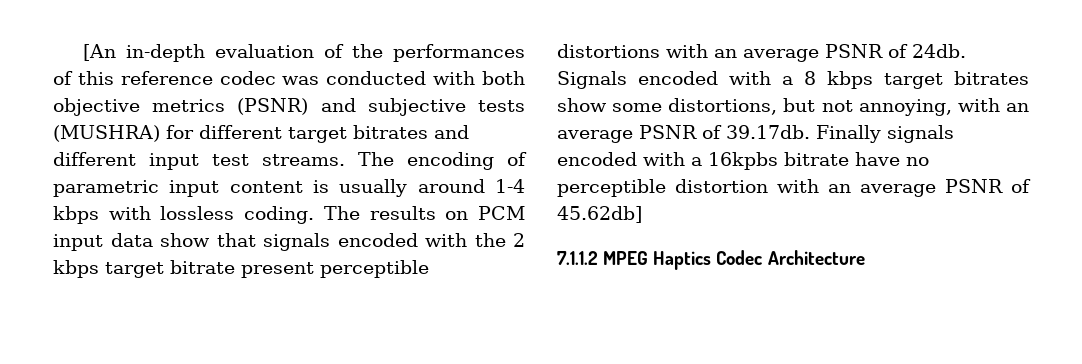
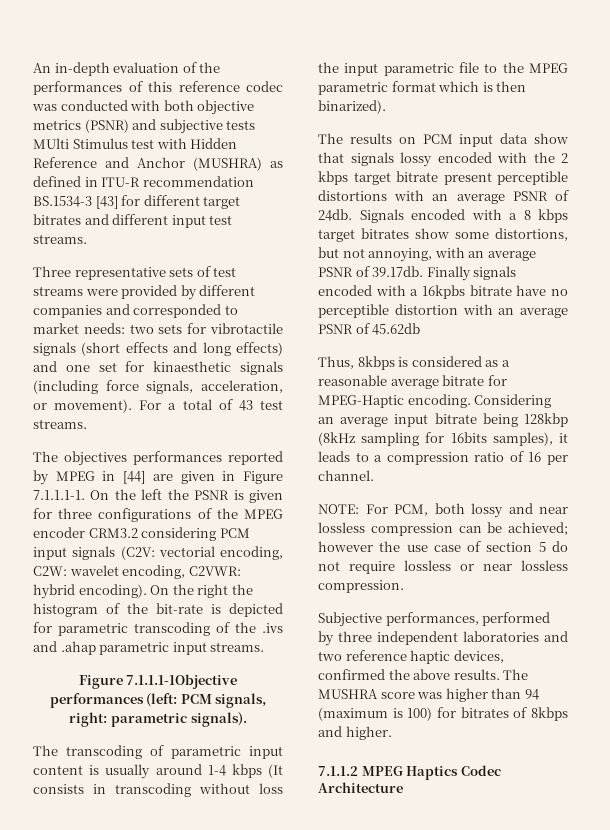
- [An in-depth evaluation of the performances of this reference codec was conducted with both objective metrics (PSNR) and subjective tests (MUSHRA) for different target bitrates and different input test streams. The encoding of parametric input content is usually around 1-4 kbps with lossless coding. The results on PCM input data show that signals encoded with the 2 kbps target bitrate present perceptible distortions with an average PSNR of 24db.
+ An in-depth evaluation of the performances of this reference codec was conducted with both objective metrics (PSNR) and subjective tests MUlti Stimulus test with Hidden Reference and Anchor (MUSHRA) as defined in ITU-R recommendation BS.1534-3 [43] for different target bitrates and different input test streams.
+ Three representative sets of test streams were provided by different companies and corresponded to market needs: two sets for vibrotactile signals (short effects and long effects) and one set for kinaesthetic signals (including force signals, acceleration, or movement). For a total of 43 test streams.
+ The objectives performances reported by MPEG in [44] are given in Figure 7.1.1.1-1. On the left the PSNR is given for three configurations of the MPEG encoder CRM3.2 considering PCM input signals (C2V: vectorial encoding, C2W: wavelet encoding, C2VWR: hybrid encoding). On the right the histogram of the bit-rate is depicted for parametric transcoding of the .ivs and .ahap parametric input streams.
+ Figure 7.1.1.1-1Objective performances (left: PCM signals, right: parametric signals).
+ The transcoding of parametric input content is usually around 1-4 kbps (It consists in transcoding without loss the input parametric file to the MPEG parametric format which is then binarized).
+ The results on PCM input data show that signals lossy encoded with the 2 kbps target bitrate present perceptible distortions with an average PSNR of 24db.
- Signals encoded with a 8 kbps target bitrates show some distortions, but not annoying, with an average PSNR of 39.17db. Finally signals encoded with a 16kpbs bitrate have no perceptible distortion with an average PSNR of 45.62db]
+ Signals encoded with a 8 kbps target bitrates show some distortions, but not annoying, with an average PSNR of 39.17db. Finally signals encoded with a 16kpbs bitrate have no perceptible distortion with an average PSNR of 45.62db
+ Thus, 8kbps is considered as a reasonable average bitrate for MPEG-Haptic encoding. Considering an average input bitrate being 128kbp (8kHz sampling for 16bits samples), it leads to a compression ratio of 16 per channel.
+ NOTE: For PCM, both lossy and near lossless compression can be achieved; however the use case of section 5 do not require lossless or near lossless compression.
+ Subjective performances, performed by three independent laboratories and two reference haptic devices, confirmed the above results. The MUSHRA score was higher than 94 (maximum is 100) for bitrates of 8kbps and higher.

